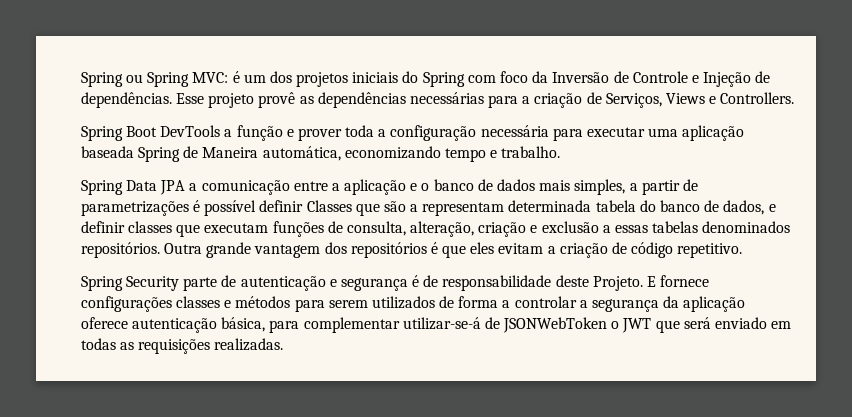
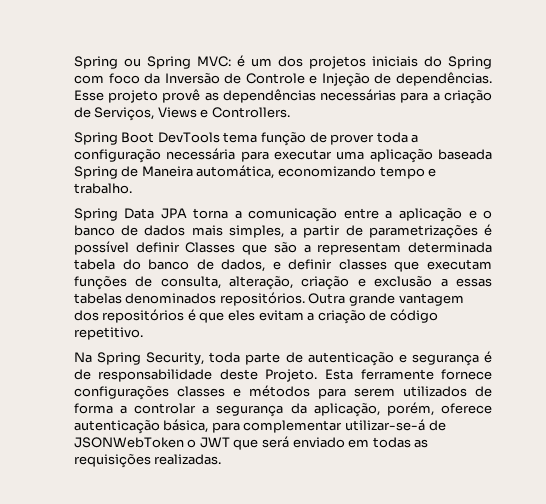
- Spring Boot DevTools a função e prover toda a configuração necessária para executar uma aplicação baseada Spring de Maneira automática, economizando tempo e trabalho.
+ Spring Boot DevTools tema função de prover toda a configuração necessária para executar uma aplicação baseada Spring de Maneira automática, economizando tempo e trabalho.
- Spring Data JPA a comunicação entre a aplicação e o banco de dados mais simples, a partir de parametrizações é possível definir Classes que são a representam determinada tabela do banco de dados, e definir classes que executam funções de consulta, alteração, criação e exclusão a essas tabelas denominados repositórios.
+ Spring Data JPA torna a comunicação entre a aplicação e o banco de dados mais simples, a partir de parametrizações é possível definir Classes que são a representam determinada tabela do banco de dados, e definir classes que executam funções de consulta, alteração, criação e exclusão a essas tabelas denominados repositórios.
- Spring Security parte de autenticação e segurança é de responsabilidade deste Projeto.
+ Na Spring Security, toda parte de autenticação e segurança é de responsabilidade deste Projeto.
- E fornece configurações classes e métodos para serem utilizados de forma a controlar a segurança da aplicação oferece autenticação básica, para complementar utilizar-se-á de JSONWebToken o JWT que será enviado em todas as requisições realizadas.
+ Esta ferramente fornece configurações classes e métodos para serem utilizados de forma a controlar a segurança da aplicação, porém, oferece autenticação básica, para complementar utilizar-se-á de JSONWebToken o JWT que será enviado em todas as requisições realizadas.

